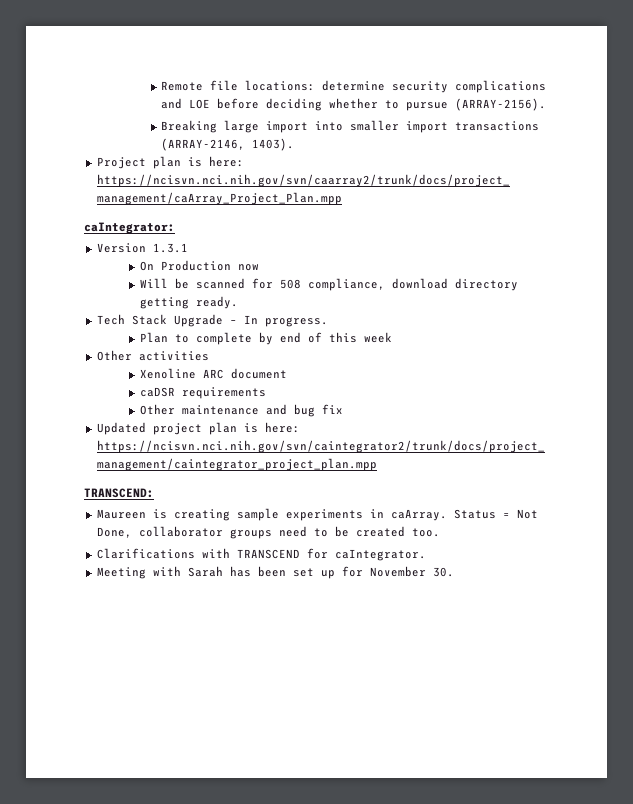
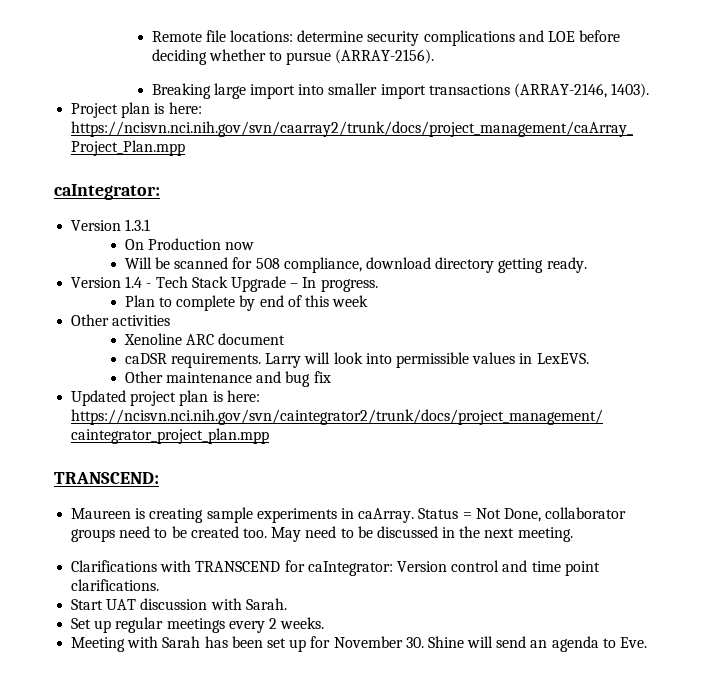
- Tech Stack Upgrade – In progress.
+ Version 1.4 - Tech Stack Upgrade – In progress.
- caDSR requirements
+ caDSR requirements. Larry will look into permissible values in LexEVS.
- Status = Not Done, collaborator groups need to be created too.
- Clarifications with TRANSCEND for caIntegrator.
+ Status = Not Done, collaborator groups need to be created too. May need to be discussed in the next meeting.
+ Clarifications with TRANSCEND for caIntegrator: Version control and time point clarifications.
+ Start UAT discussion with Sarah.
+ Set up regular meetings every 2 weeks.
- Meeting with Sarah has been set up for November 30.
+ Meeting with Sarah has been set up for November 30. Shine will send an agenda to Eve.

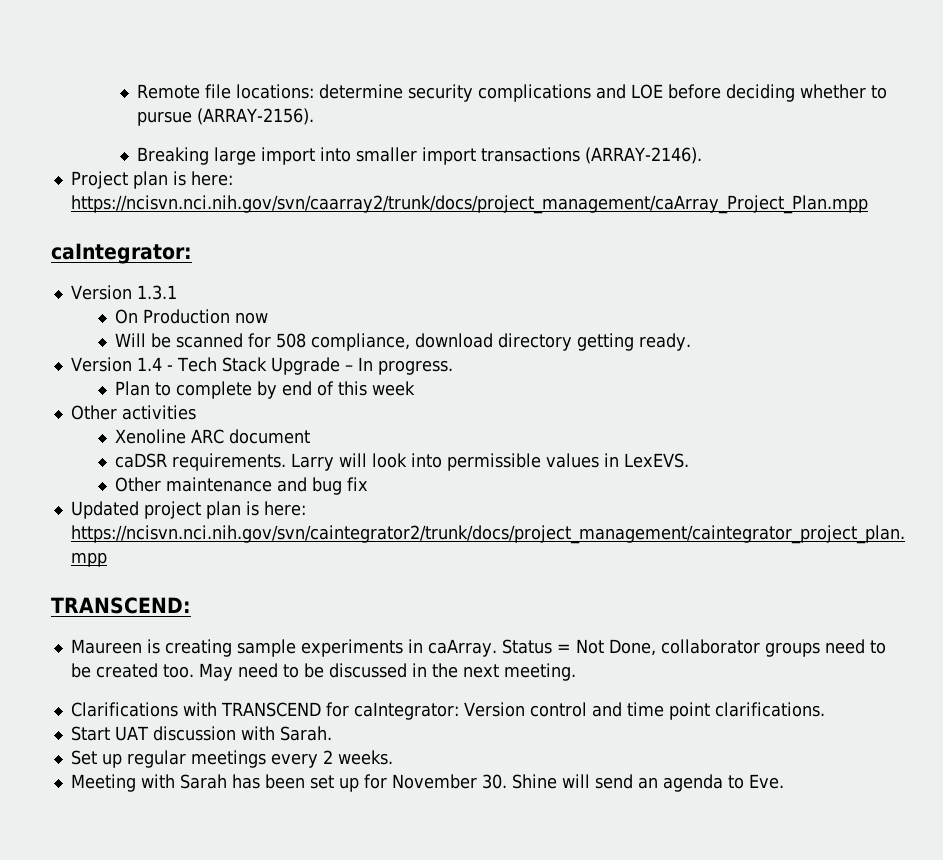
- Breaking large import into smaller import transactions (ARRAY-2146, 1403).
+ Breaking large import into smaller import transactions (ARRAY-2146).

